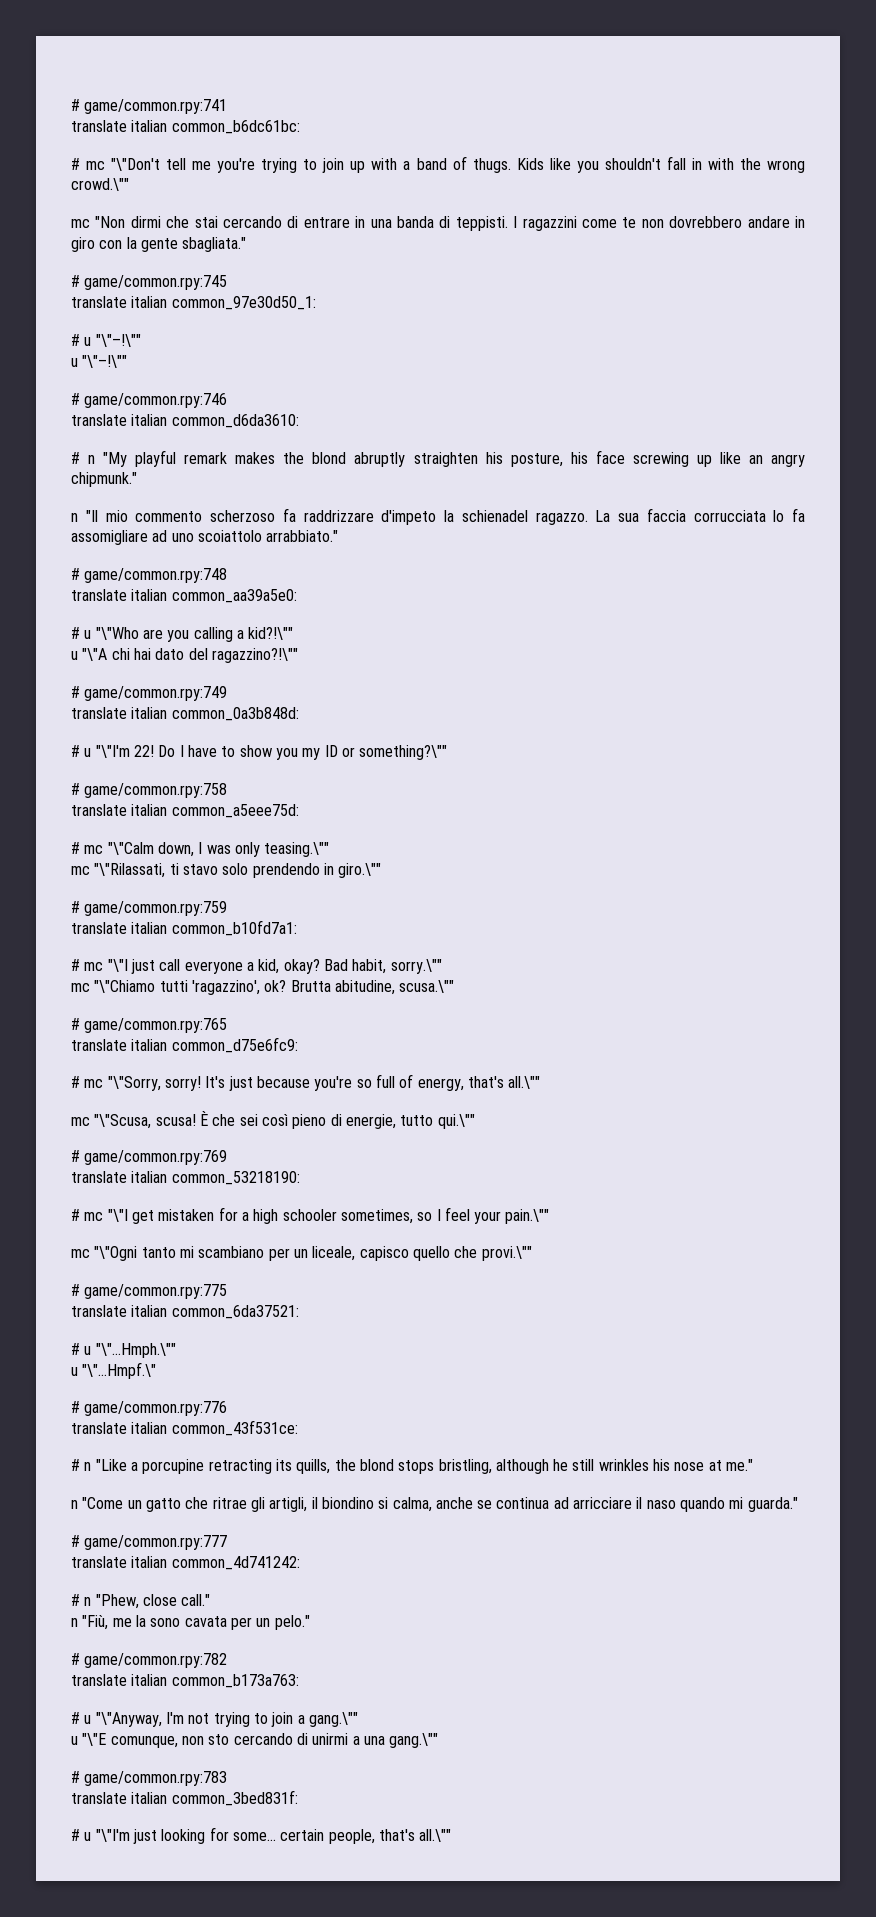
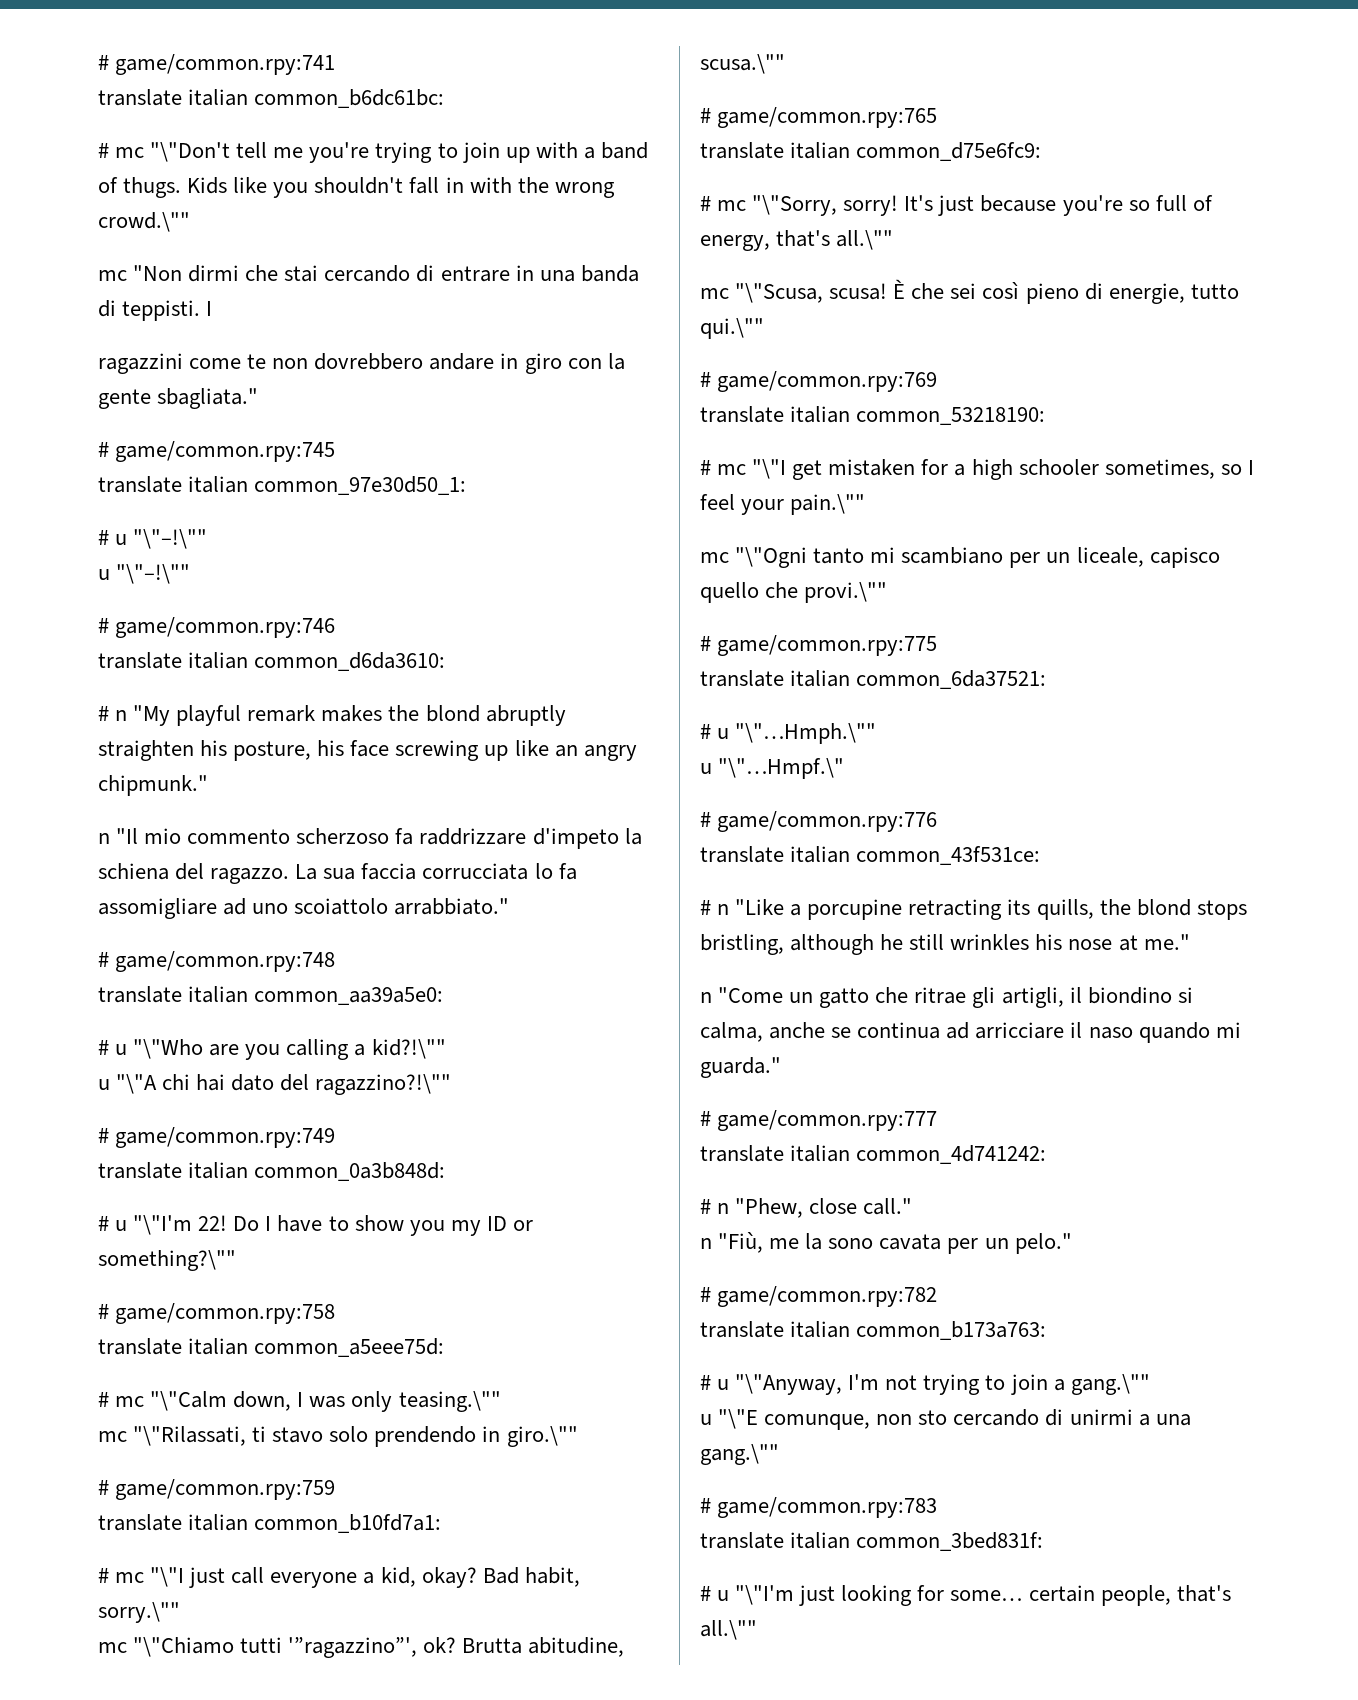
- mc "Non dirmi che stai cercando di entrare in una banda di teppisti. I ragazzini come te non dovrebbero andare in giro con la gente sbagliata."
+ mc "Non dirmi che stai cercando di entrare in una banda di teppisti. I
+ ragazzini come te non dovrebbero andare in giro con la gente sbagliata."
- n "Il mio commento scherzoso fa raddrizzare d'impeto la schienadel ragazzo.
+ n "Il mio commento scherzoso fa raddrizzare d'impeto la schiena del ragazzo.
- mc "\"Chiamo tutti 'ragazzino', ok?
+ mc "\"Chiamo tutti '”ragazzino”', ok?

